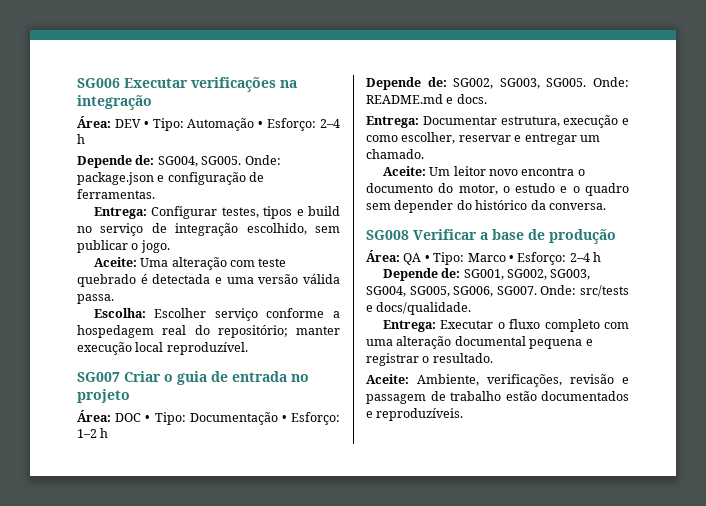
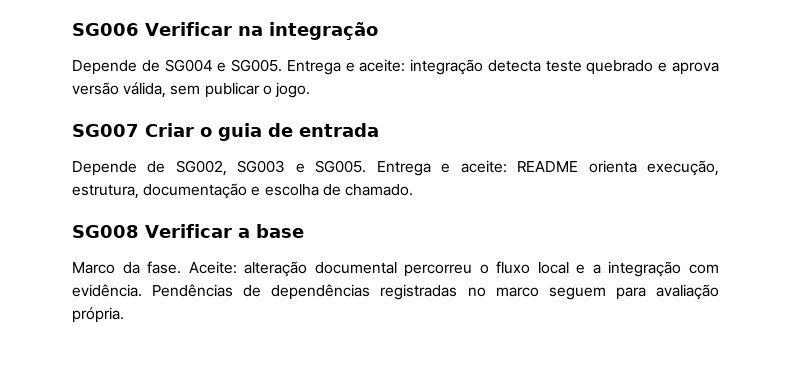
- SG006 Executar verificações na integração
+ SG006 Verificar na integração
- Área: DEV • Tipo: Automação • Esforço: 2–4 h
- Depende de: SG004, SG005. Onde: package.json e configuração de ferramentas.
- Entrega: Configurar testes, tipos e build no serviço de integração escolhido, sem publicar o jogo.
- Aceite: Uma alteração com teste quebrado é detectada e uma versão válida passa.
- Escolha: Escolher serviço conforme a hospedagem real do repositório; manter execução local reproduzível.
+ Depende de SG004 e SG005. Entrega e aceite: integração detecta teste quebrado e aprova versão válida, sem publicar o jogo.
- SG007 Criar o guia de entrada no projeto
- Área: DOC • Tipo: Documentação • Esforço: 1–2 h
- Depende de: SG002, SG003, SG005. Onde: README.md e docs.
- Entrega: Documentar estrutura, execução e como escolher, reservar e entregar um chamado.
- Aceite: Um leitor novo encontra o documento do motor, o estudo e o quadro sem depender do histórico da conversa.
- SG008 Verificar a base de produção
- Área: QA • Tipo: Marco • Esforço: 2–4 h
- Depende de: SG001, SG002, SG003, SG004, SG005, SG006, SG007. Onde: src/tests e docs/qualidade.
- Entrega: Executar o fluxo completo com uma alteração documental pequena e registrar o resultado.
- Aceite: Ambiente, verificações, revisão e passagem de trabalho estão documentados e reproduzíveis.
+ SG007 Criar o guia de entrada
+ Depende de SG002, SG003 e SG005. Entrega e aceite: README orienta execução, estrutura, documentação e escolha de chamado.
+ SG008 Verificar a base
+ Marco da fase. Aceite: alteração documental percorreu o fluxo local e a integração com evidência. Pendências de dependências registradas no marco seguem para avaliação própria.

